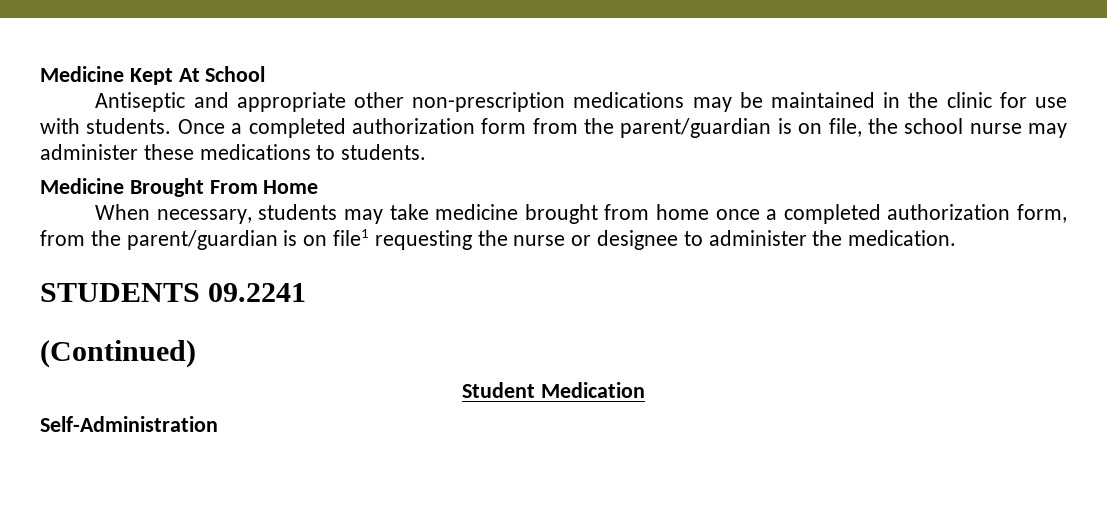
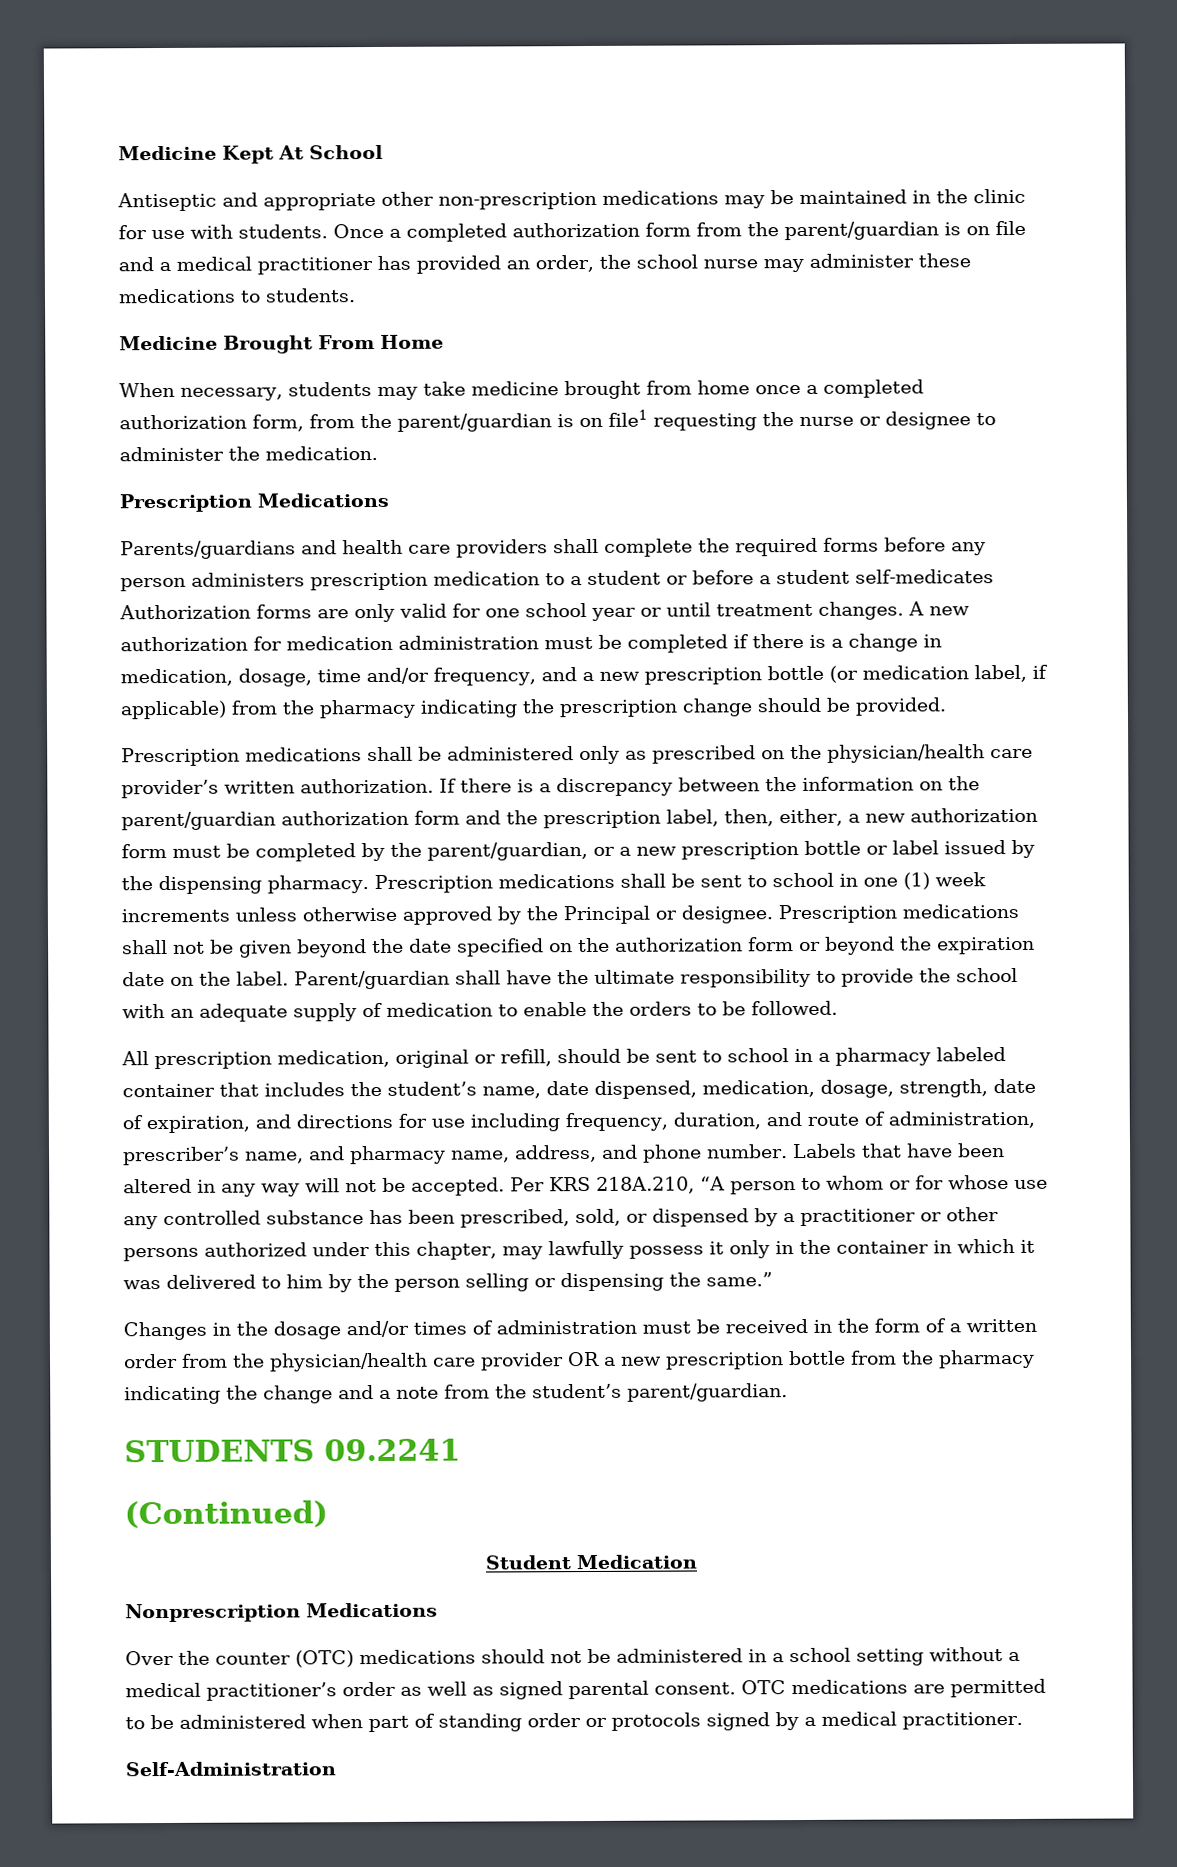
- Once a completed authorization form from the parent/guardian is on file, the school nurse may administer these medications to students.
+ Once a completed authorization form from the parent/guardian is on file and a medical practitioner has provided an order, the school nurse may administer these medications to students.
+ Prescription Medications
+ Parents/guardians and health care providers shall complete the required forms before any person administers prescription medication to a student or before a student self-medicates Authorization forms are only valid for one school year or until treatment changes. A new authorization for medication administration must be completed if there is a change in medication, dosage, time and/or frequency, and a new prescription bottle (or medication label, if applicable) from the pharmacy indicating the prescription change should be provided.
+ Prescription medications shall be administered only as prescribed on the physician/health care provider’s written authorization. If there is a discrepancy between the information on the parent/guardian authorization form and the prescription label, then, either, a new authorization form must be completed by the parent/guardian, or a new prescription bottle or label issued by the dispensing pharmacy. Prescription medications shall be sent to school in one (1) week increments unless otherwise approved by the Principal or designee. Prescription medications shall not be given beyond the date specified on the authorization form or beyond the expiration date on the label. Parent/guardian shall have the ultimate responsibility to provide the school with an adequate supply of medication to enable the orders to be followed.
+ All prescription medication, original or refill, should be sent to school in a pharmacy labeled container that includes the student’s name, date dispensed, medication, dosage, strength, date of expiration, and directions for use including frequency, duration, and route of administration, prescriber’s name, and pharmacy name, address, and phone number. Labels that have been altered in any way will not be accepted. Per KRS 218A.210, “A person to whom or for whose use any controlled substance has been prescribed, sold, or dispensed by a practitioner or other persons authorized under this chapter, may lawfully possess it only in the container in which it was delivered to him by the person selling or dispensing the same.”
+ Changes in the dosage and/or times of administration must be received in the form of a written order from the physician/health care provider OR a new prescription bottle from the pharmacy indicating the change and a note from the student’s parent/guardian.
+ Nonprescription Medications
+ Over the counter (OTC) medications should not be administered in a school setting without a medical practitioner’s order as well as signed parental consent. OTC medications are permitted to be administered when part of standing order or protocols signed by a medical practitioner.

